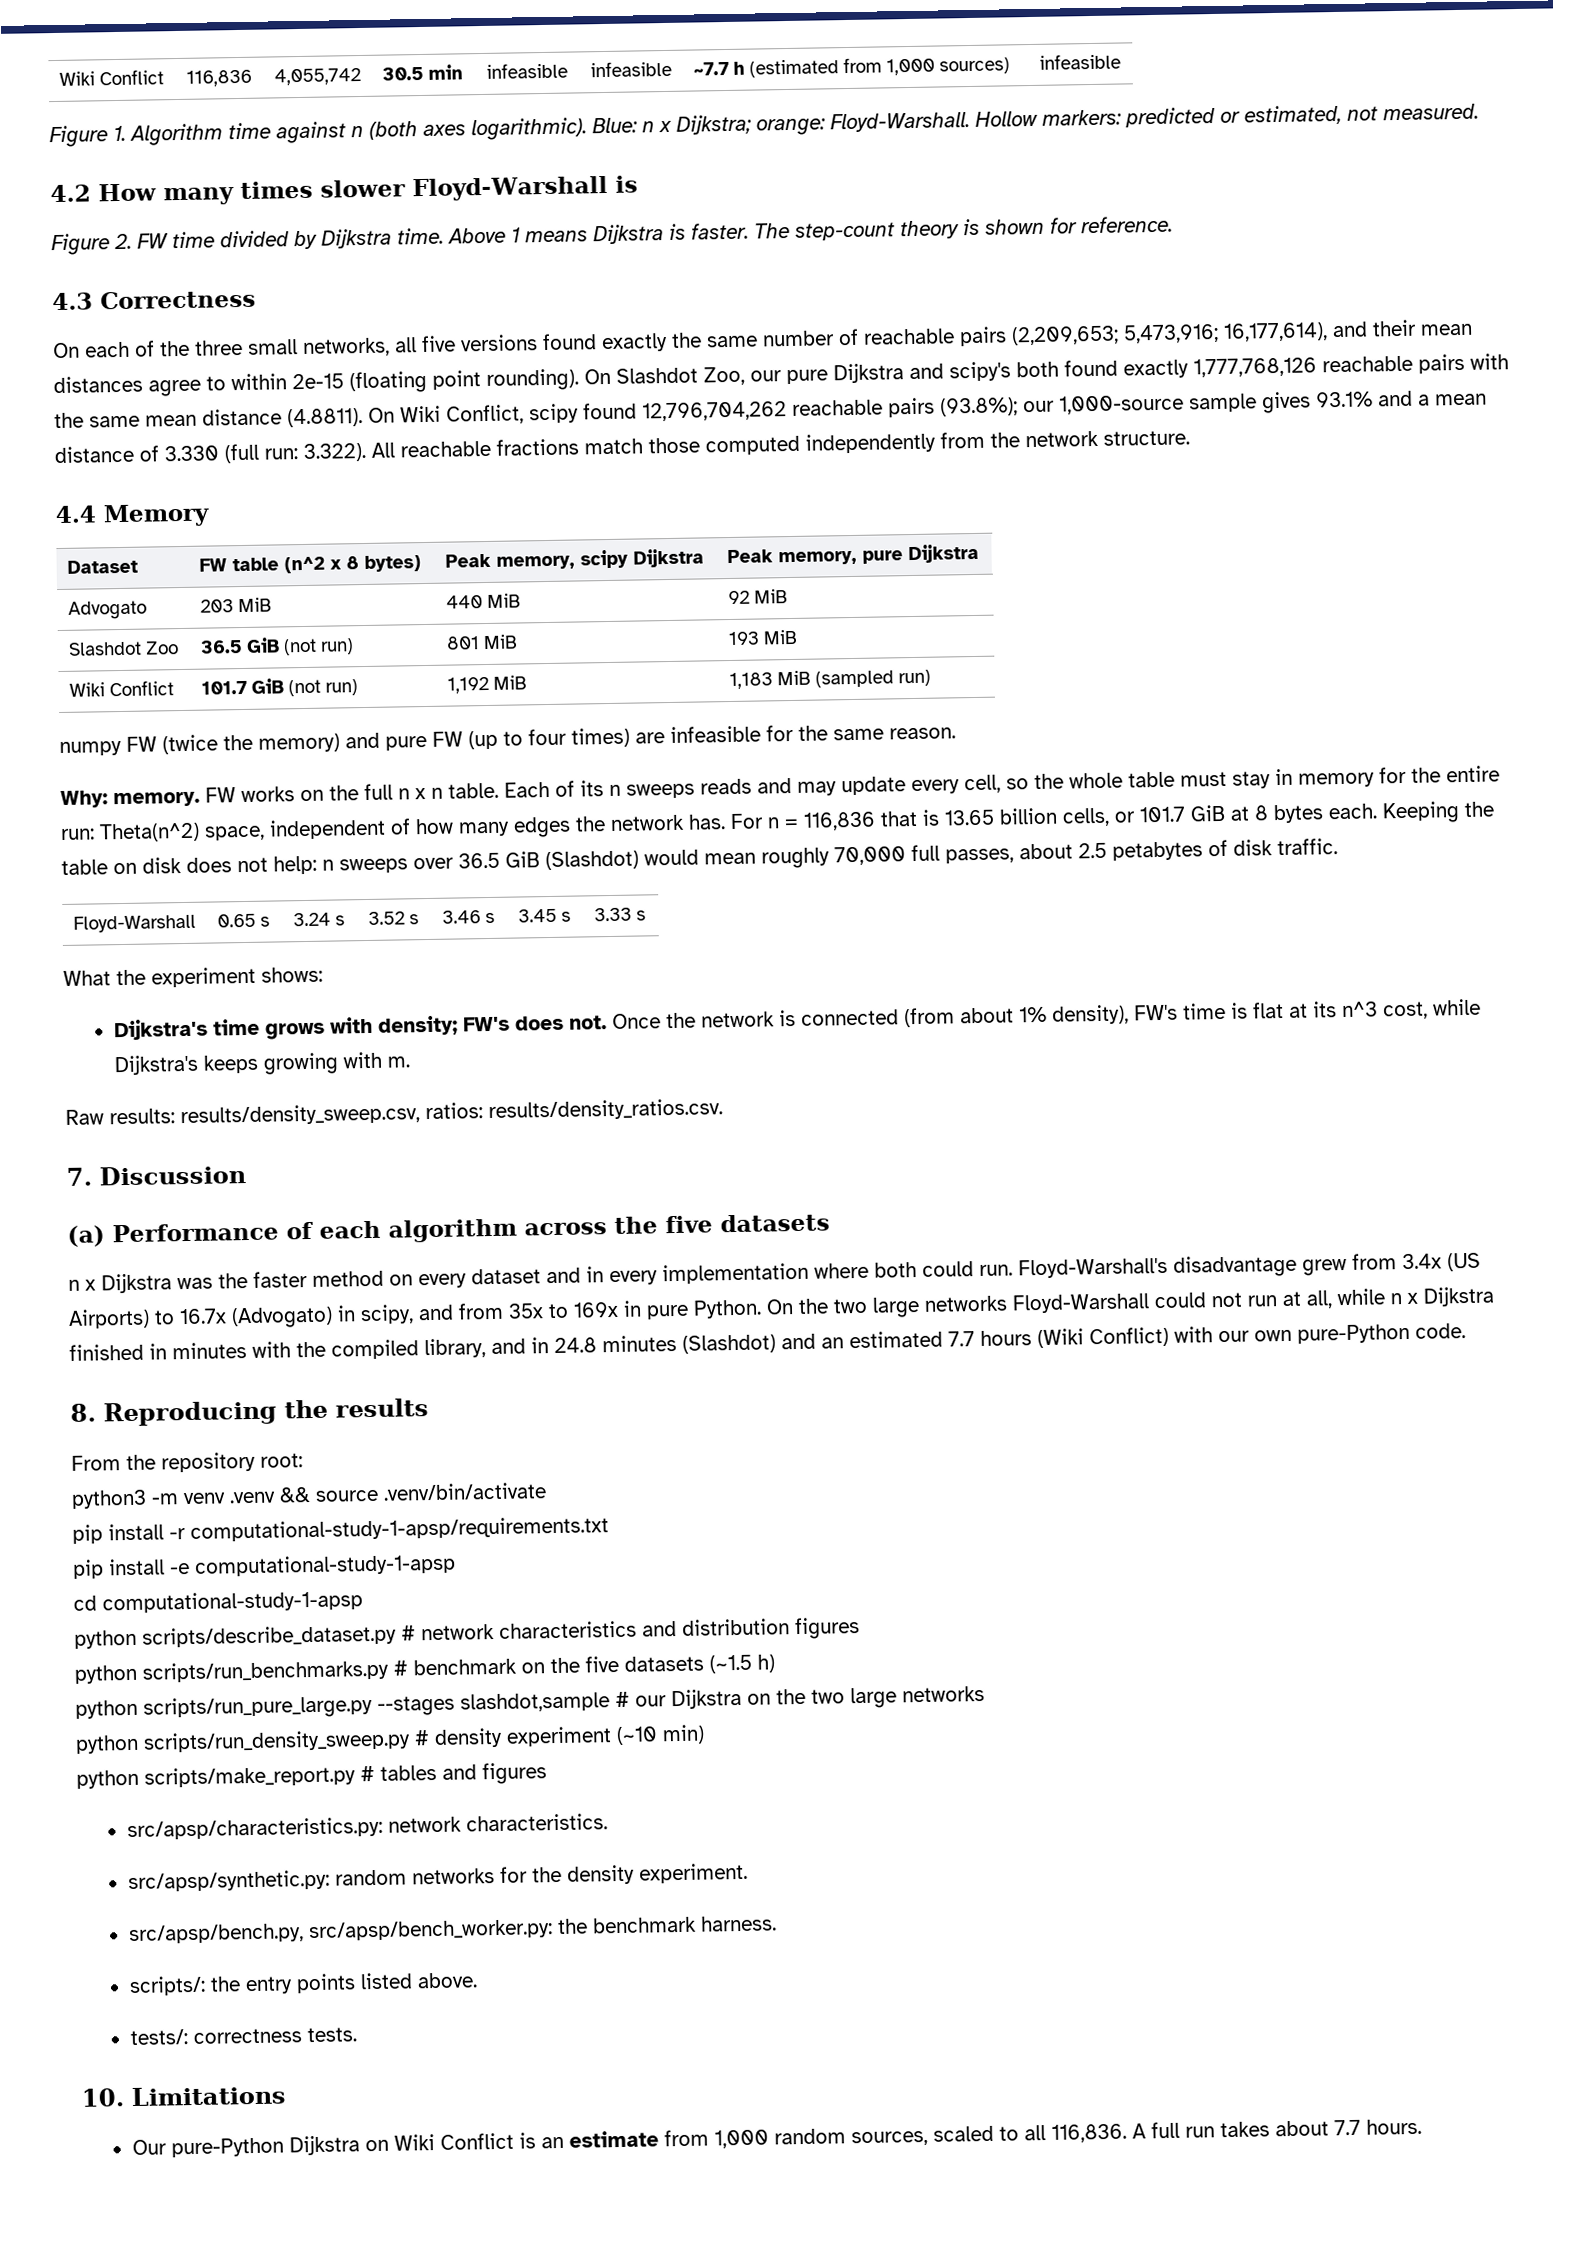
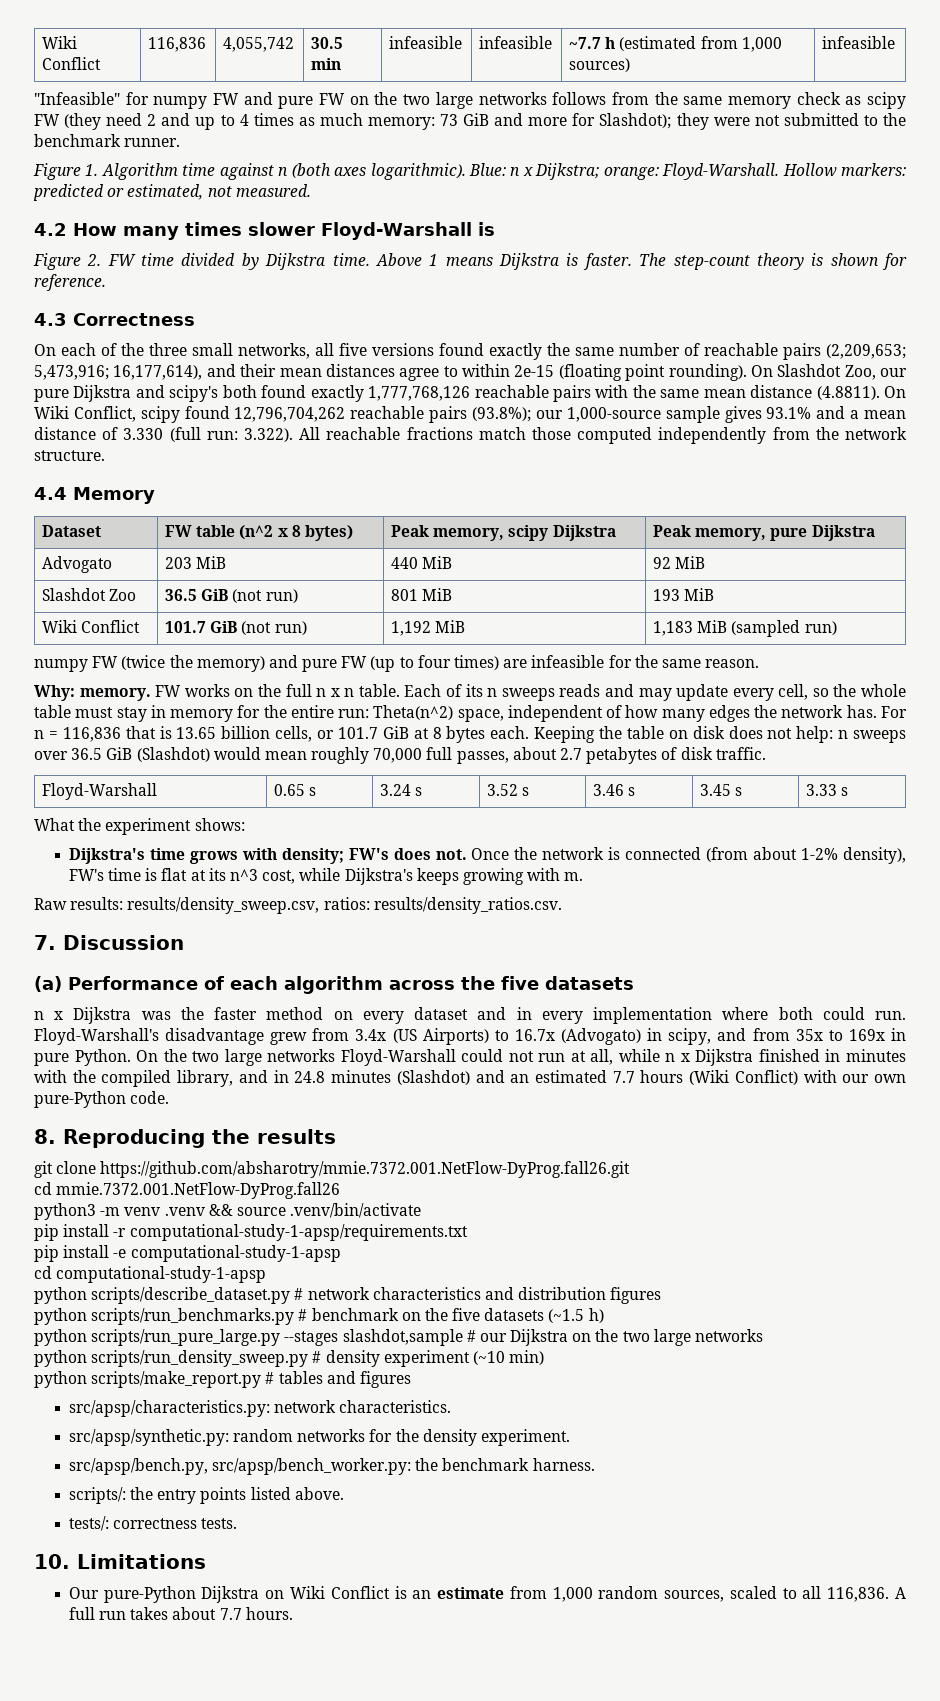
+ "Infeasible" for numpy FW and pure FW on the two large networks follows from the same memory check as scipy FW (they need 2 and up to 4 times as much memory: 73 GiB and more for Slashdot); they were not submitted to the benchmark runner.
- Keeping the table on disk does not help: n sweeps over 36.5 GiB (Slashdot) would mean roughly 70,000 full passes, about 2.5 petabytes of disk traffic.
+ Keeping the table on disk does not help: n sweeps over 36.5 GiB (Slashdot) would mean roughly 70,000 full passes, about 2.7 petabytes of disk traffic.
- Once the network is connected (from about 1% density), FW's time is flat at its n^3 cost, while Dijkstra's keeps growing with m.
+ Once the network is connected (from about 1-2% density), FW's time is flat at its n^3 cost, while Dijkstra's keeps growing with m.
- From the repository root:
+ git clone https://github.com/absharotry/mmie.7372.001.NetFlow-DyProg.fall26.git
+ cd mmie.7372.001.NetFlow-DyProg.fall26

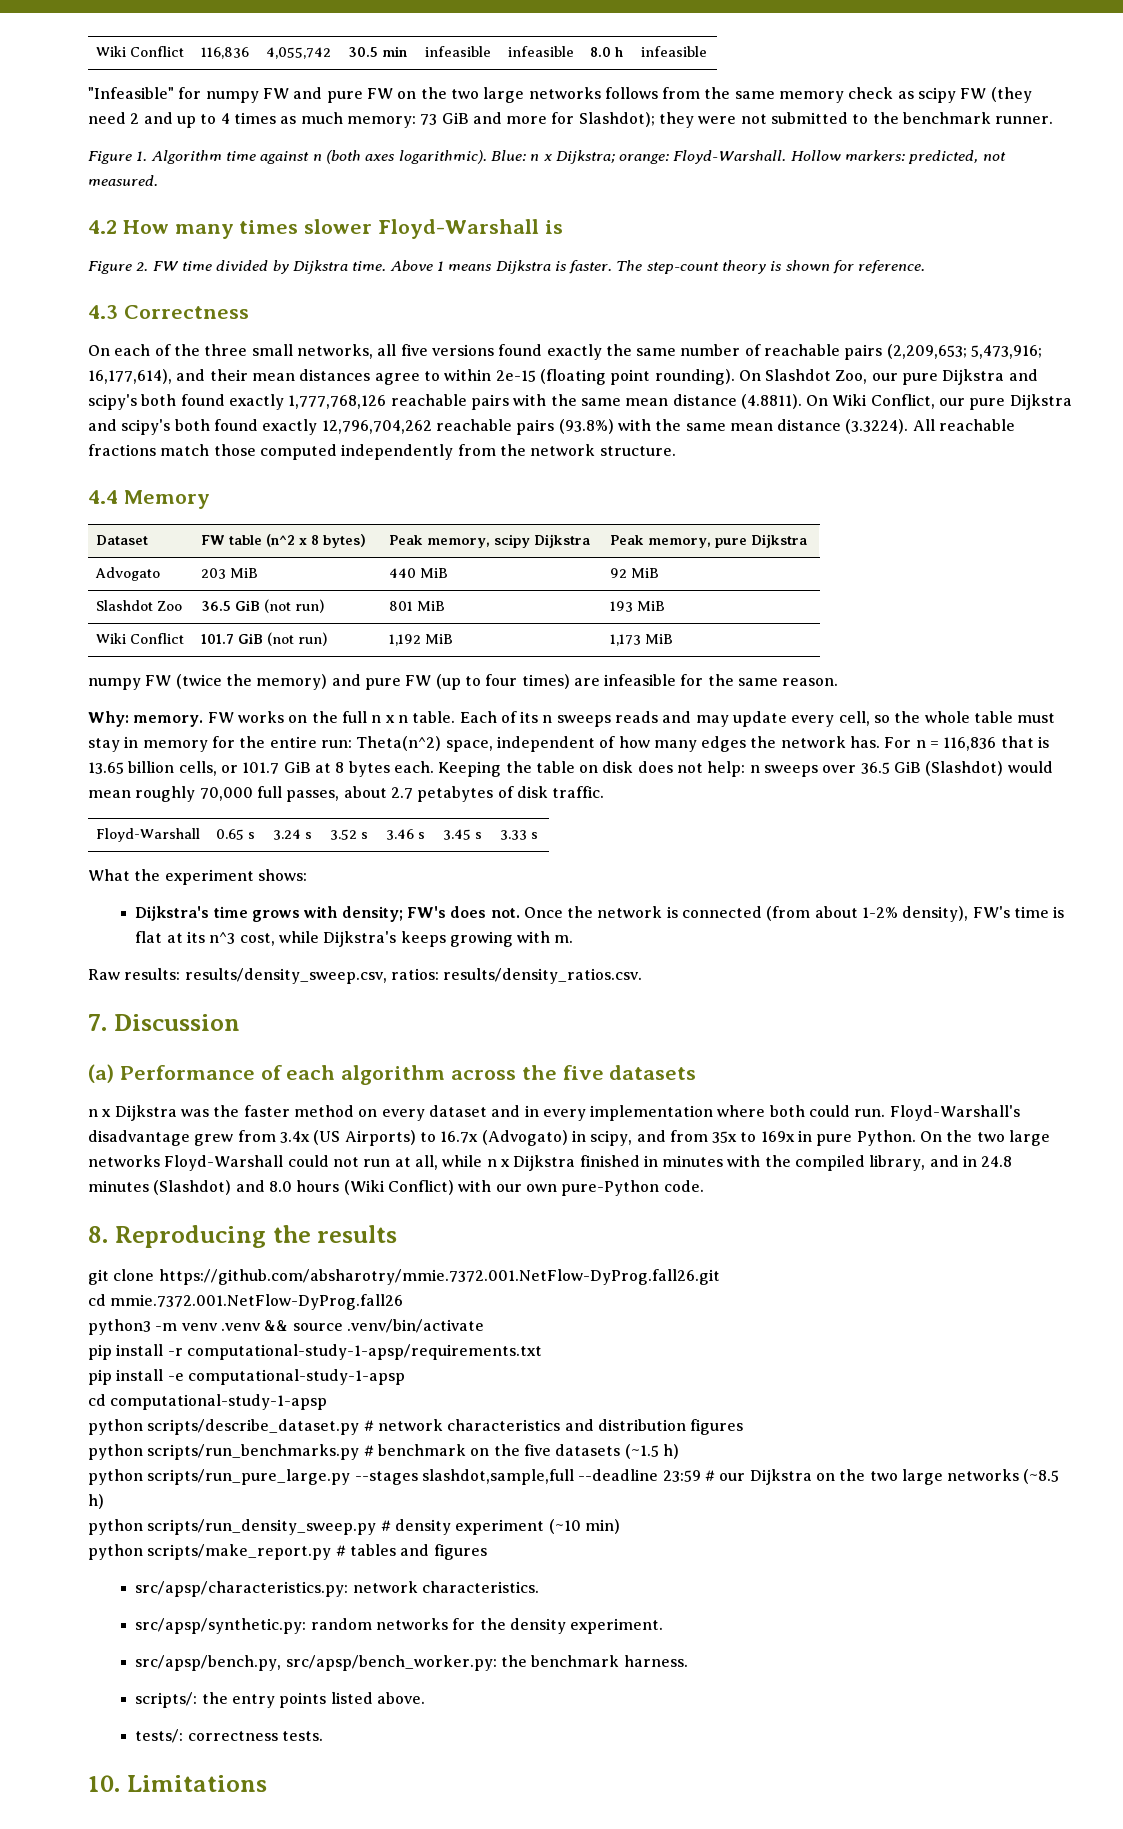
- Wiki Conflict | 116,836 | 4,055,742 | 30.5 min | infeasible | infeasible | ~7.7 h (estimated from 1,000 sources) | infeasible
+ Wiki Conflict | 116,836 | 4,055,742 | 30.5 min | infeasible | infeasible | 8.0 h | infeasible
- Hollow markers: predicted or estimated, not measured.
+ Hollow markers: predicted, not measured.
- On Slashdot Zoo, our pure Dijkstra and scipy's both found exactly 1,777,768,126 reachable pairs with the same mean distance (4.8811). On Wiki Conflict, scipy found 12,796,704,262 reachable pairs (93.8%); our 1,000-source sample gives 93.1% and a mean distance of 3.330 (full run: 3.322). All reachable fractions match those computed independently from the network structure.
+ On Slashdot Zoo, our pure Dijkstra and scipy's both found exactly 1,777,768,126 reachable pairs with the same mean distance (4.8811). On Wiki Conflict, our pure Dijkstra and scipy's both found exactly 12,796,704,262 reachable pairs (93.8%) with the same mean distance (3.3224). All reachable fractions match those computed independently from the network structure.
- Wiki Conflict | 101.7 GiB (not run) | 1,192 MiB | 1,183 MiB (sampled run)
+ Wiki Conflict | 101.7 GiB (not run) | 1,192 MiB | 1,173 MiB
- On the two large networks Floyd-Warshall could not run at all, while n x Dijkstra finished in minutes with the compiled library, and in 24.8 minutes (Slashdot) and an estimated 7.7 hours (Wiki Conflict) with our own pure-Python code.
+ On the two large networks Floyd-Warshall could not run at all, while n x Dijkstra finished in minutes with the compiled library, and in 24.8 minutes (Slashdot) and 8.0 hours (Wiki Conflict) with our own pure-Python code.
- python scripts/run_pure_large.py --stages slashdot,sample # our Dijkstra on the two large networks
+ python scripts/run_pure_large.py --stages slashdot,sample,full --deadline 23:59 # our Dijkstra on the two large networks (~8.5 h)
- Our pure-Python Dijkstra on Wiki Conflict is an estimate from 1,000 random sources, scaled to all 116,836. A full run takes about 7.7 hours.

